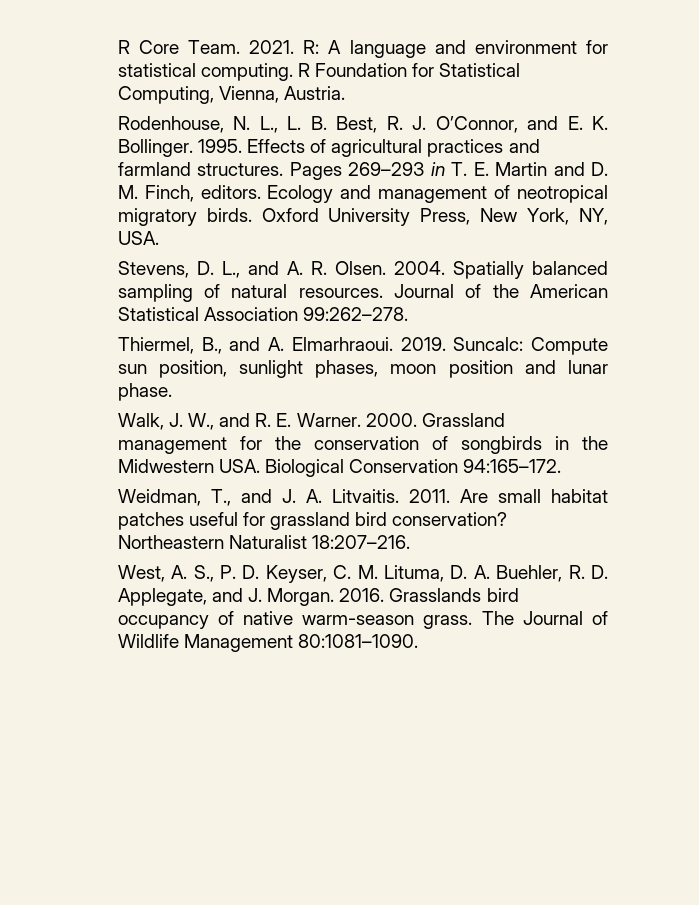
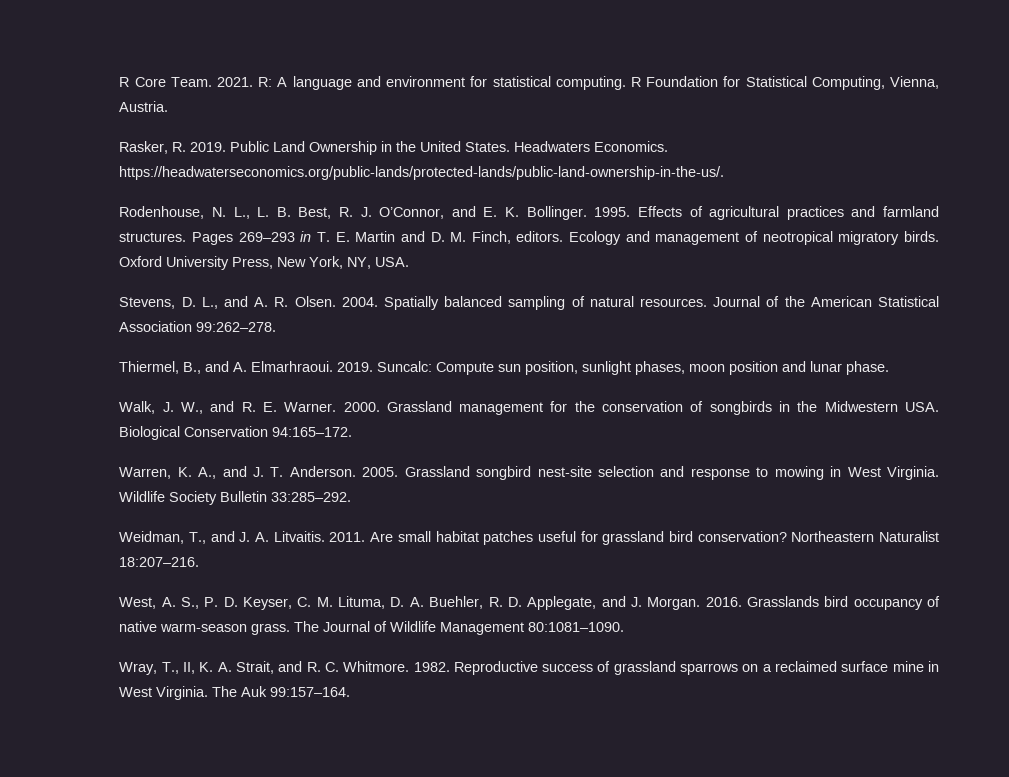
+ Rasker, R. 2019. Public Land Ownership in the United States. Headwaters Economics. https://headwaterseconomics.org/public-lands/protected-lands/public-land-ownership-in-the-us/.
+ Warren, K. A., and J. T. Anderson. 2005. Grassland songbird nest-site selection and response to mowing in West Virginia. Wildlife Society Bulletin 33:285–292.
+ Wray, T., II, K. A. Strait, and R. C. Whitmore. 1982. Reproductive success of grassland sparrows on a reclaimed surface mine in West Virginia. The Auk 99:157–164.

